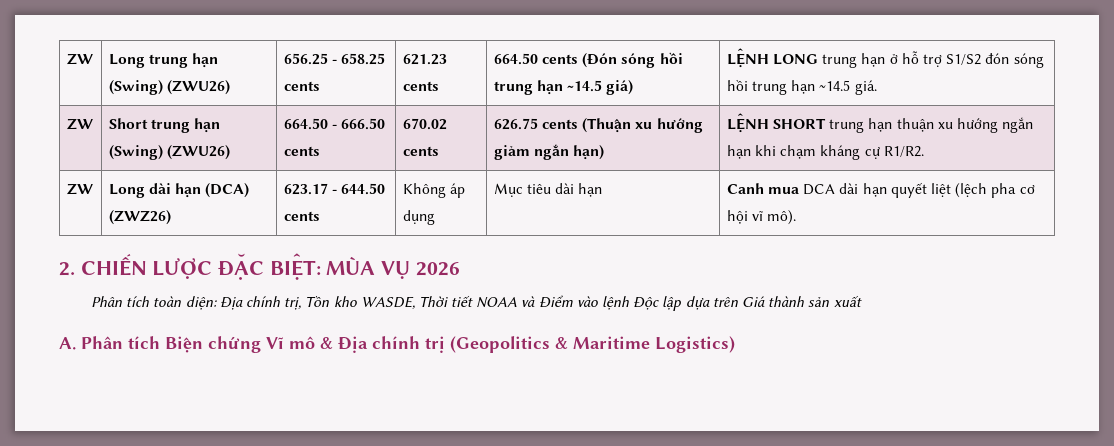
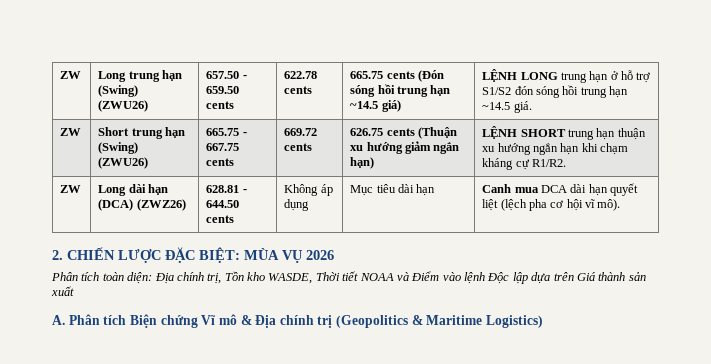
- ZW | Long trung hạn (Swing) (ZWU26) | 656.25 - 658.25 cents | 621.23 cents | 664.50 cents (Đón sóng hồi trung hạn ~14.5 giá) | LỆNH LONG trung hạn ở hỗ trợ S1/S2 đón sóng hồi trung hạn ~14.5 giá.
+ ZW | Long trung hạn (Swing) (ZWU26) | 657.50 - 659.50 cents | 622.78 cents | 665.75 cents (Đón sóng hồi trung hạn ~14.5 giá) | LỆNH LONG trung hạn ở hỗ trợ S1/S2 đón sóng hồi trung hạn ~14.5 giá.
- ZW | Short trung hạn (Swing) (ZWU26) | 664.50 - 666.50 cents | 670.02 cents | 626.75 cents (Thuận xu hướng giảm ngắn hạn) | LỆNH SHORT trung hạn thuận xu hướng ngắn hạn khi chạm kháng cự R1/R2.
+ ZW | Short trung hạn (Swing) (ZWU26) | 665.75 - 667.75 cents | 669.72 cents | 626.75 cents (Thuận xu hướng giảm ngắn hạn) | LỆNH SHORT trung hạn thuận xu hướng ngắn hạn khi chạm kháng cự R1/R2.
- ZW | Long dài hạn (DCA) (ZWZ26) | 623.17 - 644.50 cents | Không áp dụng | Mục tiêu dài hạn | Canh mua DCA dài hạn quyết liệt (lệch pha cơ hội vĩ mô).
+ ZW | Long dài hạn (DCA) (ZWZ26) | 628.81 - 644.50 cents | Không áp dụng | Mục tiêu dài hạn | Canh mua DCA dài hạn quyết liệt (lệch pha cơ hội vĩ mô).

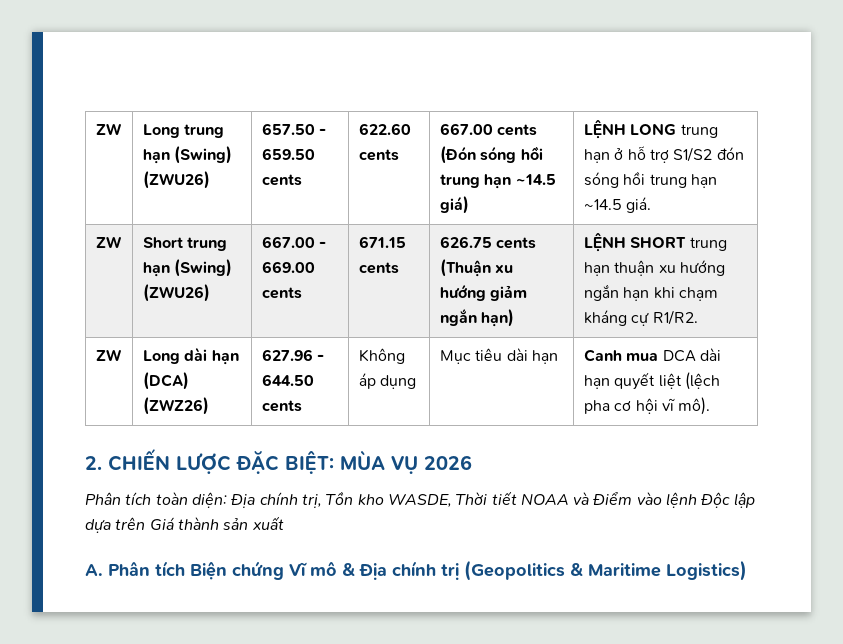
- ZW | Long trung hạn (Swing) (ZWU26) | 657.50 - 659.50 cents | 622.78 cents | 665.75 cents (Đón sóng hồi trung hạn ~14.5 giá) | LỆNH LONG trung hạn ở hỗ trợ S1/S2 đón sóng hồi trung hạn ~14.5 giá.
+ ZW | Long trung hạn (Swing) (ZWU26) | 657.50 - 659.50 cents | 622.60 cents | 667.00 cents (Đón sóng hồi trung hạn ~14.5 giá) | LỆNH LONG trung hạn ở hỗ trợ S1/S2 đón sóng hồi trung hạn ~14.5 giá.
- ZW | Short trung hạn (Swing) (ZWU26) | 665.75 - 667.75 cents | 669.72 cents | 626.75 cents (Thuận xu hướng giảm ngắn hạn) | LỆNH SHORT trung hạn thuận xu hướng ngắn hạn khi chạm kháng cự R1/R2.
+ ZW | Short trung hạn (Swing) (ZWU26) | 667.00 - 669.00 cents | 671.15 cents | 626.75 cents (Thuận xu hướng giảm ngắn hạn) | LỆNH SHORT trung hạn thuận xu hướng ngắn hạn khi chạm kháng cự R1/R2.
- ZW | Long dài hạn (DCA) (ZWZ26) | 628.81 - 644.50 cents | Không áp dụng | Mục tiêu dài hạn | Canh mua DCA dài hạn quyết liệt (lệch pha cơ hội vĩ mô).
+ ZW | Long dài hạn (DCA) (ZWZ26) | 627.96 - 644.50 cents | Không áp dụng | Mục tiêu dài hạn | Canh mua DCA dài hạn quyết liệt (lệch pha cơ hội vĩ mô).

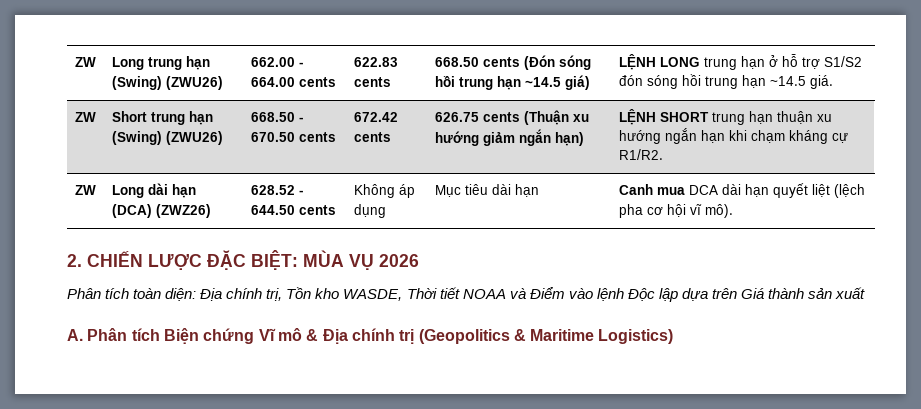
- ZW | Long trung hạn (Swing) (ZWU26) | 657.50 - 659.50 cents | 622.60 cents | 667.00 cents (Đón sóng hồi trung hạn ~14.5 giá) | LỆNH LONG trung hạn ở hỗ trợ S1/S2 đón sóng hồi trung hạn ~14.5 giá.
+ ZW | Long trung hạn (Swing) (ZWU26) | 662.00 - 664.00 cents | 622.83 cents | 668.50 cents (Đón sóng hồi trung hạn ~14.5 giá) | LỆNH LONG trung hạn ở hỗ trợ S1/S2 đón sóng hồi trung hạn ~14.5 giá.
- ZW | Short trung hạn (Swing) (ZWU26) | 667.00 - 669.00 cents | 671.15 cents | 626.75 cents (Thuận xu hướng giảm ngắn hạn) | LỆNH SHORT trung hạn thuận xu hướng ngắn hạn khi chạm kháng cự R1/R2.
+ ZW | Short trung hạn (Swing) (ZWU26) | 668.50 - 670.50 cents | 672.42 cents | 626.75 cents (Thuận xu hướng giảm ngắn hạn) | LỆNH SHORT trung hạn thuận xu hướng ngắn hạn khi chạm kháng cự R1/R2.
- ZW | Long dài hạn (DCA) (ZWZ26) | 627.96 - 644.50 cents | Không áp dụng | Mục tiêu dài hạn | Canh mua DCA dài hạn quyết liệt (lệch pha cơ hội vĩ mô).
+ ZW | Long dài hạn (DCA) (ZWZ26) | 628.52 - 644.50 cents | Không áp dụng | Mục tiêu dài hạn | Canh mua DCA dài hạn quyết liệt (lệch pha cơ hội vĩ mô).

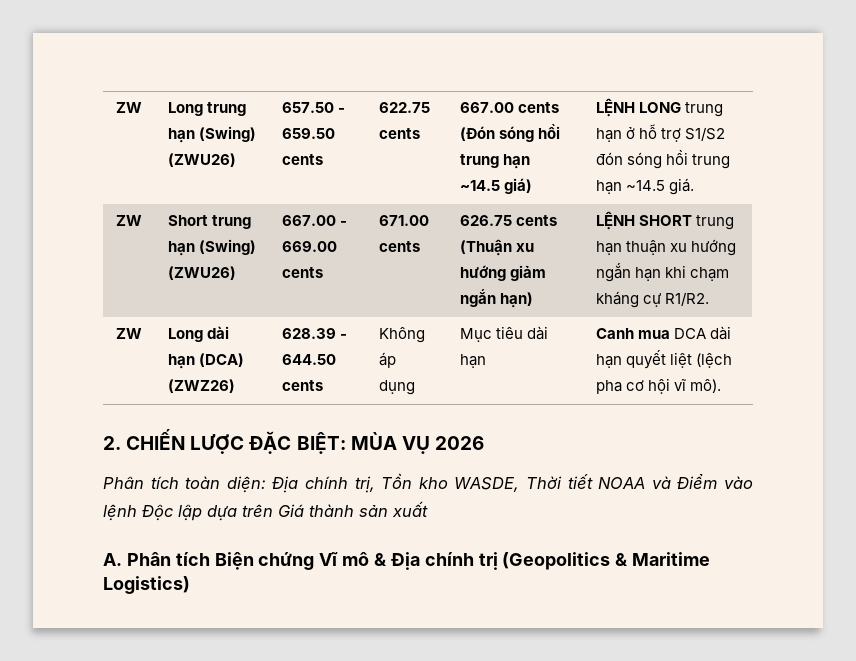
- ZW | Long trung hạn (Swing) (ZWU26) | 662.00 - 664.00 cents | 622.83 cents | 668.50 cents (Đón sóng hồi trung hạn ~14.5 giá) | LỆNH LONG trung hạn ở hỗ trợ S1/S2 đón sóng hồi trung hạn ~14.5 giá.
+ ZW | Long trung hạn (Swing) (ZWU26) | 657.50 - 659.50 cents | 622.75 cents | 667.00 cents (Đón sóng hồi trung hạn ~14.5 giá) | LỆNH LONG trung hạn ở hỗ trợ S1/S2 đón sóng hồi trung hạn ~14.5 giá.
- ZW | Short trung hạn (Swing) (ZWU26) | 668.50 - 670.50 cents | 672.42 cents | 626.75 cents (Thuận xu hướng giảm ngắn hạn) | LỆNH SHORT trung hạn thuận xu hướng ngắn hạn khi chạm kháng cự R1/R2.
+ ZW | Short trung hạn (Swing) (ZWU26) | 667.00 - 669.00 cents | 671.00 cents | 626.75 cents (Thuận xu hướng giảm ngắn hạn) | LỆNH SHORT trung hạn thuận xu hướng ngắn hạn khi chạm kháng cự R1/R2.
- ZW | Long dài hạn (DCA) (ZWZ26) | 628.52 - 644.50 cents | Không áp dụng | Mục tiêu dài hạn | Canh mua DCA dài hạn quyết liệt (lệch pha cơ hội vĩ mô).
+ ZW | Long dài hạn (DCA) (ZWZ26) | 628.39 - 644.50 cents | Không áp dụng | Mục tiêu dài hạn | Canh mua DCA dài hạn quyết liệt (lệch pha cơ hội vĩ mô).

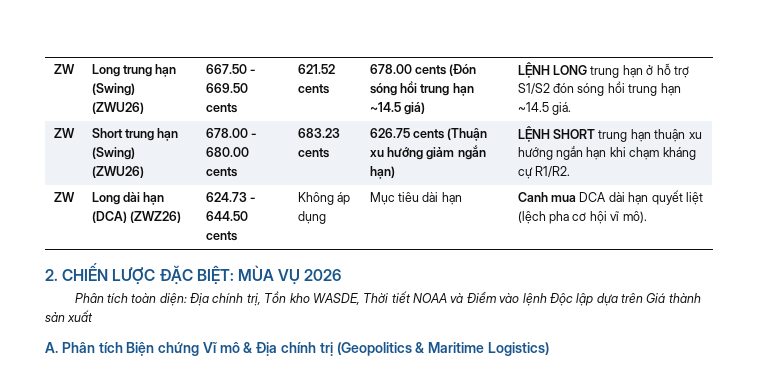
- ZW | Long trung hạn (Swing) (ZWU26) | 657.50 - 659.50 cents | 622.75 cents | 667.00 cents (Đón sóng hồi trung hạn ~14.5 giá) | LỆNH LONG trung hạn ở hỗ trợ S1/S2 đón sóng hồi trung hạn ~14.5 giá.
+ ZW | Long trung hạn (Swing) (ZWU26) | 667.50 - 669.50 cents | 621.52 cents | 678.00 cents (Đón sóng hồi trung hạn ~14.5 giá) | LỆNH LONG trung hạn ở hỗ trợ S1/S2 đón sóng hồi trung hạn ~14.5 giá.
- ZW | Short trung hạn (Swing) (ZWU26) | 667.00 - 669.00 cents | 671.00 cents | 626.75 cents (Thuận xu hướng giảm ngắn hạn) | LỆNH SHORT trung hạn thuận xu hướng ngắn hạn khi chạm kháng cự R1/R2.
+ ZW | Short trung hạn (Swing) (ZWU26) | 678.00 - 680.00 cents | 683.23 cents | 626.75 cents (Thuận xu hướng giảm ngắn hạn) | LỆNH SHORT trung hạn thuận xu hướng ngắn hạn khi chạm kháng cự R1/R2.
- ZW | Long dài hạn (DCA) (ZWZ26) | 628.39 - 644.50 cents | Không áp dụng | Mục tiêu dài hạn | Canh mua DCA dài hạn quyết liệt (lệch pha cơ hội vĩ mô).
+ ZW | Long dài hạn (DCA) (ZWZ26) | 624.73 - 644.50 cents | Không áp dụng | Mục tiêu dài hạn | Canh mua DCA dài hạn quyết liệt (lệch pha cơ hội vĩ mô).

